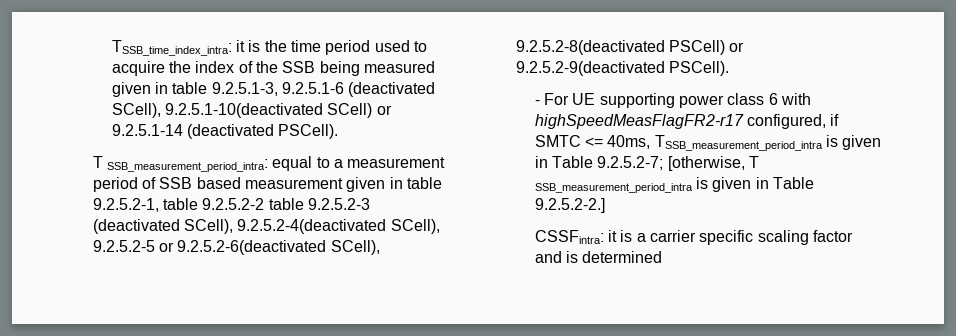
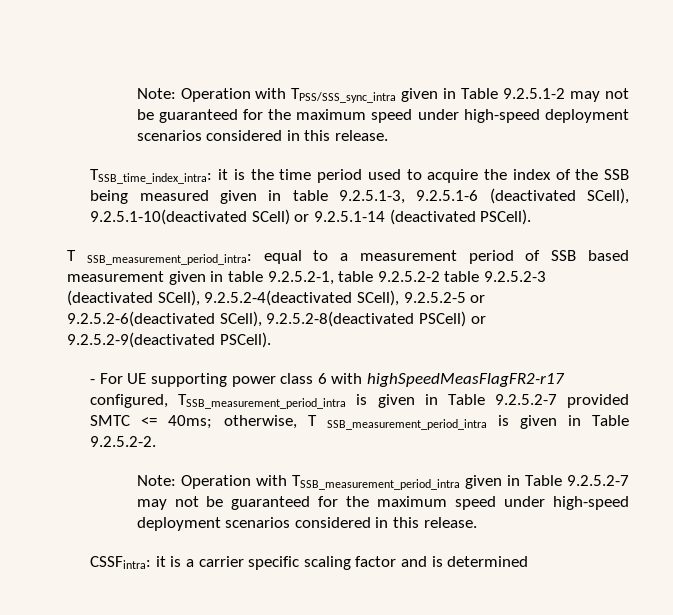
+ Note: Operation with TPSS/SSS_sync_intra given in Table 9.2.5.1-2 may not be guaranteed for the maximum speed under high-speed deployment scenarios considered in this release.
- - For UE supporting power class 6 with highSpeedMeasFlagFR2-r17 configured, if SMTC <= 40ms, TSSB_measurement_period_intra is given in Table 9.2.5.2-7; [otherwise, T SSB_measurement_period_intra is given in Table 9.2.5.2-2.]
+ - For UE supporting power class 6 with highSpeedMeasFlagFR2-r17 configured, TSSB_measurement_period_intra is given in Table 9.2.5.2-7 provided SMTC <= 40ms; otherwise, T SSB_measurement_period_intra is given in Table 9.2.5.2-2.
+ Note: Operation with TSSB_measurement_period_intra given in Table 9.2.5.2-7 may not be guaranteed for the maximum speed under high-speed deployment scenarios considered in this release.

